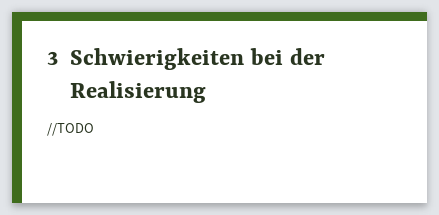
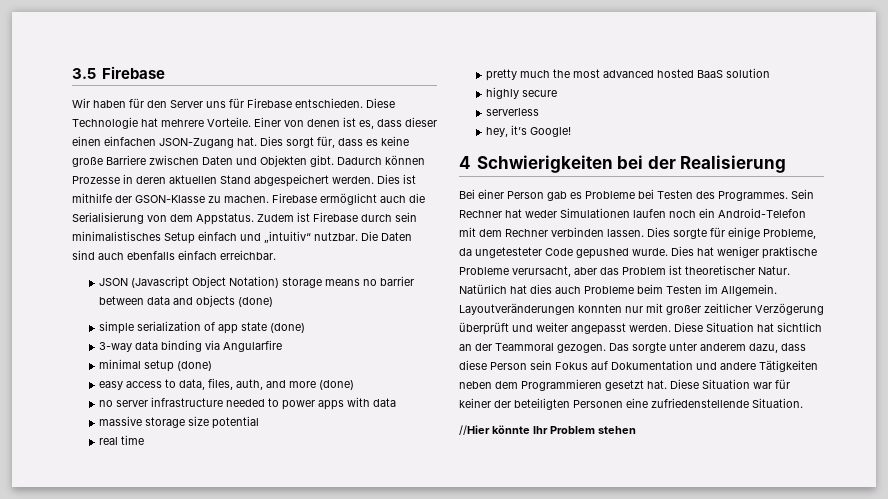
- 3 Schwierigkeiten bei der Realisierung
- //TODO
+ 3.5 Firebase
+ Wir haben für den Server uns für Firebase entschieden. Diese Technologie hat mehrere Vorteile. Einer von denen ist es, dass dieser einen einfachen JSON-Zugang hat. Dies sorgt für, dass es keine große Barriere zwischen Daten und Objekten gibt. Dadurch können Prozesse in deren aktuellen Stand abgespeichert werden. Dies ist mithilfe der GSON-Klasse zu machen. Firebase ermöglicht auch die Serialisierung von dem Appstatus. Zudem ist Firebase durch sein minimalistisches Setup einfach und „intuitiv“ nutzbar. Die Daten sind auch ebenfalls einfach erreichbar.
+ JSON (Javascript Object Notation) storage means no barrier between data and objects (done)
+ simple serialization of app state (done)
+ 3-way data binding via Angularfire
+ minimal setup (done)
+ easy access to data, files, auth, and more (done)
+ no server infrastructure needed to power apps with data
+ massive storage size potential
+ real time
+ pretty much the most advanced hosted BaaS solution
+ highly secure
+ serverless
+ hey, it’s Google!
+ 4 Schwierigkeiten bei der Realisierung
+ Bei einer Person gab es Probleme bei Testen des Programmes. Sein Rechner hat weder Simulationen laufen noch ein Android-Telefon mit dem Rechner verbinden lassen. Dies sorgte für einige Probleme, da ungetesteter Code gepushed wurde. Dies hat weniger praktische Probleme verursacht, aber das Problem ist theoretischer Natur. Natürlich hat dies auch Probleme beim Testen im Allgemein. Layoutveränderungen konnten nur mit großer zeitlicher Verzögerung überprüft und weiter angepasst werden. Diese Situation hat sichtlich an der Teammoral gezogen. Das sorgte unter anderem dazu, dass diese Person sein Fokus auf Dokumentation und andere Tätigkeiten neben dem Programmieren gesetzt hat. Diese Situation war für keiner der beteiligten Personen eine zufriedenstellende Situation.
+ //Hier könnte Ihr Problem stehen

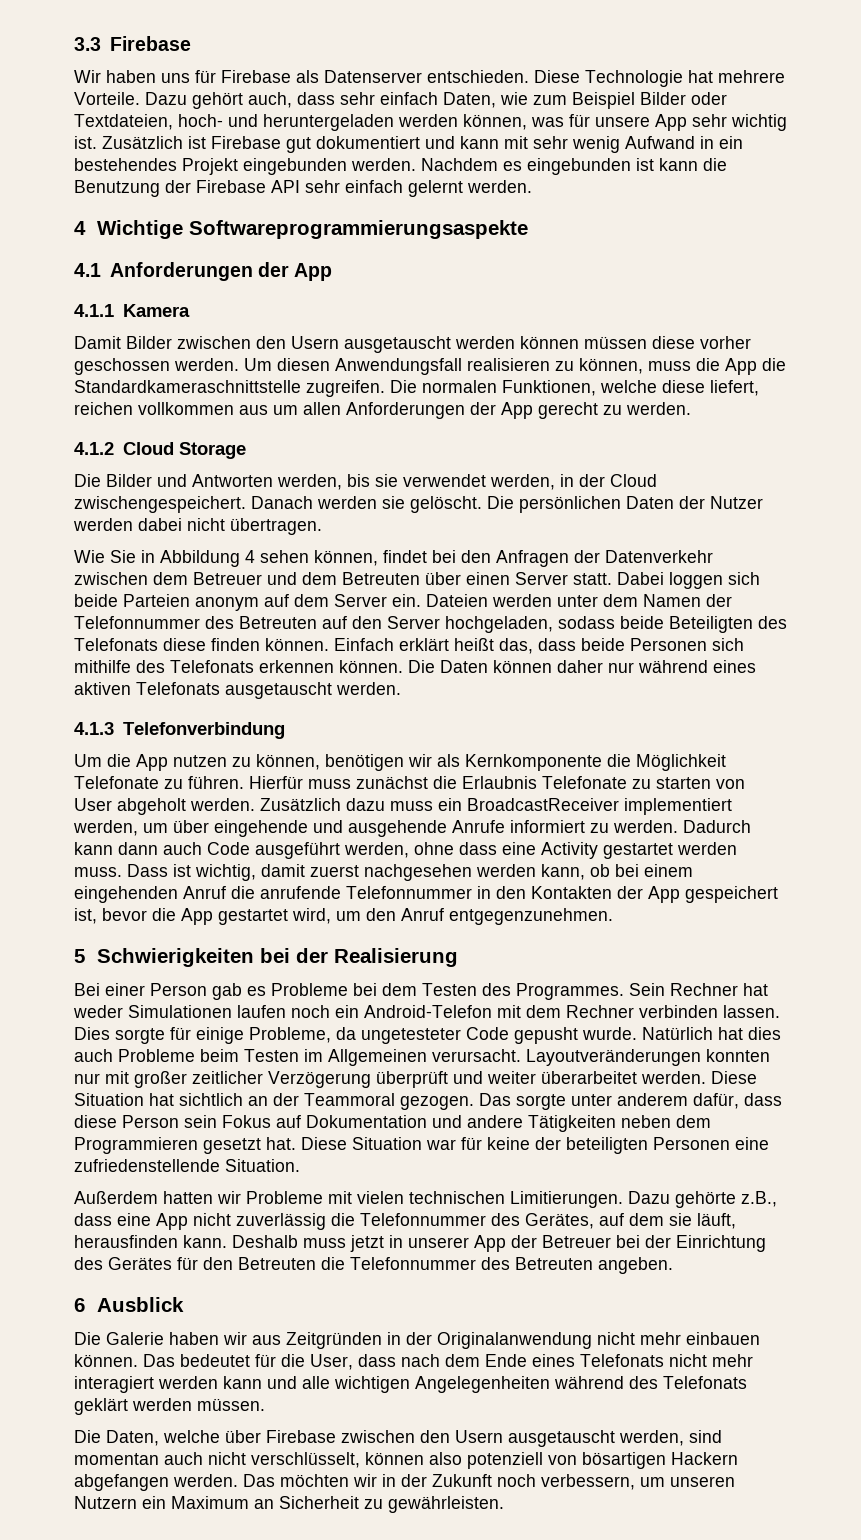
- 3.5 Firebase
+ 3.3 Firebase
- Wir haben für den Server uns für Firebase entschieden.
+ Wir haben uns für Firebase als Datenserver entschieden.
- Einer von denen ist es, dass dieser einen einfachen JSON-Zugang hat. Dies sorgt für, dass es keine große Barriere zwischen Daten und Objekten gibt. Dadurch können Prozesse in deren aktuellen Stand abgespeichert werden. Dies ist mithilfe der GSON-Klasse zu machen. Firebase ermöglicht auch die Serialisierung von dem Appstatus. Zudem ist Firebase durch sein minimalistisches Setup einfach und „intuitiv“ nutzbar. Die Daten sind auch ebenfalls einfach erreichbar.
- JSON (Javascript Object Notation) storage means no barrier between data and objects (done)
- simple serialization of app state (done)
- 3-way data binding via Angularfire
- minimal setup (done)
- easy access to data, files, auth, and more (done)
- no server infrastructure needed to power apps with data
- massive storage size potential
- real time
- pretty much the most advanced hosted BaaS solution
- highly secure
- serverless
- hey, it’s Google!
- 4 Schwierigkeiten bei der Realisierung
+ Dazu gehört auch, dass sehr einfach Daten, wie zum Beispiel Bilder oder Textdateien, hoch- und heruntergeladen werden können, was für unsere App sehr wichtig ist. Zusätzlich ist Firebase gut dokumentiert und kann mit sehr wenig Aufwand in ein bestehendes Projekt eingebunden werden. Nachdem es eingebunden ist kann die Benutzung der Firebase API sehr einfach gelernt werden.
+ 4 Wichtige Softwareprogrammierungsaspekte
+ 4.1 Anforderungen der App
+ 4.1.1 Kamera
+ Damit Bilder zwischen den Usern ausgetauscht werden können müssen diese vorher geschossen werden. Um diesen Anwendungsfall realisieren zu können, muss die App die Standardkameraschnittstelle zugreifen. Die normalen Funktionen, welche diese liefert, reichen vollkommen aus um allen Anforderungen der App gerecht zu werden.
+ 4.1.2 Cloud Storage
+ Die Bilder und Antworten werden, bis sie verwendet werden, in der Cloud zwischengespeichert. Danach werden sie gelöscht. Die persönlichen Daten der Nutzer werden dabei nicht übertragen.
+ Wie Sie in Abbildung 4 sehen können, findet bei den Anfragen der Datenverkehr zwischen dem Betreuer und dem Betreuten über einen Server statt. Dabei loggen sich beide Parteien anonym auf dem Server ein. Dateien werden unter dem Namen der Telefonnummer des Betreuten auf den Server hochgeladen, sodass beide Beteiligten des Telefonats diese finden können. Einfach erklärt heißt das, dass beide Personen sich mithilfe des Telefonats erkennen können. Die Daten können daher nur während eines aktiven Telefonats ausgetauscht werden.
+ 4.1.3 Telefonverbindung
+ Um die App nutzen zu können, benötigen wir als Kernkomponente die Möglichkeit Telefonate zu führen. Hierfür muss zunächst die Erlaubnis Telefonate zu starten von User abgeholt werden. Zusätzlich dazu muss ein BroadcastReceiver implementiert werden, um über eingehende und ausgehende Anrufe informiert zu werden. Dadurch kann dann auch Code ausgeführt werden, ohne dass eine Activity gestartet werden muss. Dass ist wichtig, damit zuerst nachgesehen werden kann, ob bei einem eingehenden Anruf die anrufende Telefonnummer in den Kontakten der App gespeichert ist, bevor die App gestartet wird, um den Anruf entgegenzunehmen.
+ 5 Schwierigkeiten bei der Realisierung
- Bei einer Person gab es Probleme bei Testen des Programmes.
+ Bei einer Person gab es Probleme bei dem Testen des Programmes.
- Dies sorgte für einige Probleme, da ungetesteter Code gepushed wurde. Dies hat weniger praktische Probleme verursacht, aber das Problem ist theoretischer Natur.
+ Dies sorgte für einige Probleme, da ungetesteter Code gepusht wurde.
- Natürlich hat dies auch Probleme beim Testen im Allgemein.
+ Natürlich hat dies auch Probleme beim Testen im Allgemeinen verursacht.
- Layoutveränderungen konnten nur mit großer zeitlicher Verzögerung überprüft und weiter angepasst werden.
+ Layoutveränderungen konnten nur mit großer zeitlicher Verzögerung überprüft und weiter überarbeitet werden.
- Das sorgte unter anderem dazu, dass diese Person sein Fokus auf Dokumentation und andere Tätigkeiten neben dem Programmieren gesetzt hat.
+ Das sorgte unter anderem dafür, dass diese Person sein Fokus auf Dokumentation und andere Tätigkeiten neben dem Programmieren gesetzt hat.
- Diese Situation war für keiner der beteiligten Personen eine zufriedenstellende Situation.
+ Diese Situation war für keine der beteiligten Personen eine zufriedenstellende Situation.
- //Hier könnte Ihr Problem stehen
+ Außerdem hatten wir Probleme mit vielen technischen Limitierungen. Dazu gehörte z.B., dass eine App nicht zuverlässig die Telefonnummer des Gerätes, auf dem sie läuft, herausfinden kann. Deshalb muss jetzt in unserer App der Betreuer bei der Einrichtung des Gerätes für den Betreuten die Telefonnummer des Betreuten angeben.
+ 6 Ausblick
+ Die Galerie haben wir aus Zeitgründen in der Originalanwendung nicht mehr einbauen können. Das bedeutet für die User, dass nach dem Ende eines Telefonats nicht mehr interagiert werden kann und alle wichtigen Angelegenheiten während des Telefonats geklärt werden müssen.
+ Die Daten, welche über Firebase zwischen den Usern ausgetauscht werden, sind momentan auch nicht verschlüsselt, können also potenziell von bösartigen Hackern abgefangen werden. Das möchten wir in der Zukunft noch verbessern, um unseren Nutzern ein Maximum an Sicherheit zu gewährleisten.

